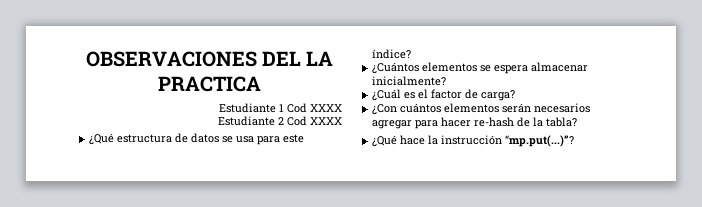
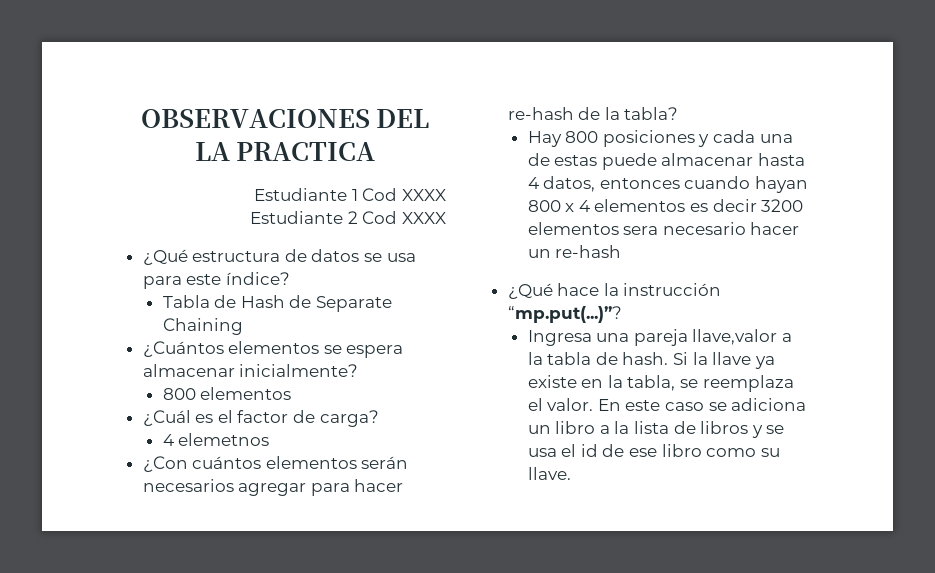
+ Tabla de Hash de Separate Chaining
+ 800 elementos
+ 4 elemetnos
+ Hay 800 posiciones y cada una de estas puede almacenar hasta 4 datos, entonces cuando hayan 800 x 4 elementos es decir 3200 elementos sera necesario hacer un re-hash
+ Ingresa una pareja llave,valor a la tabla de hash. Si la llave ya existe en la tabla, se reemplaza el valor. En este caso se adiciona un libro a la lista de libros y se usa el id de ese libro como su llave.

